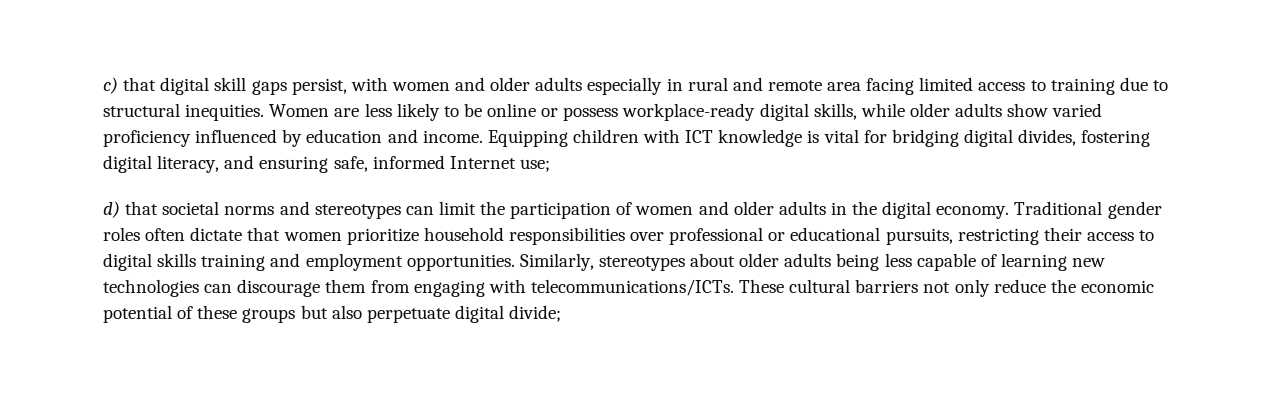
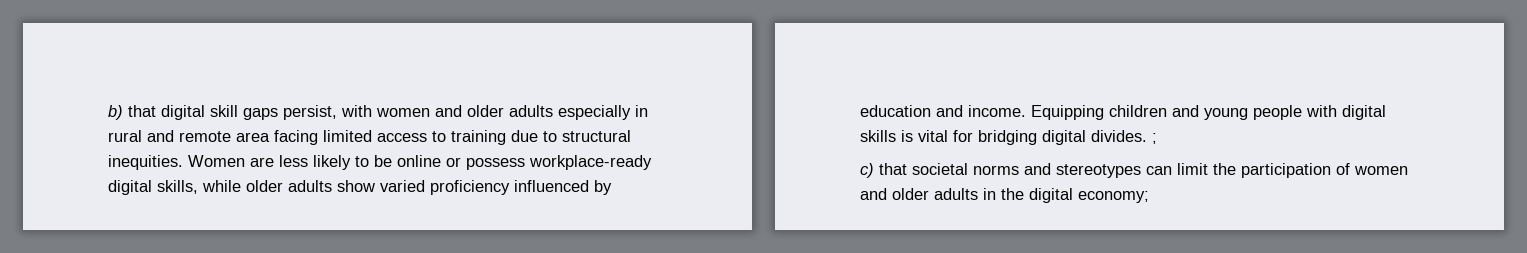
- c) that digital skill gaps persist, with women and older adults especially in rural and remote area facing limited access to training due to structural inequities.
+ b) that digital skill gaps persist, with women and older adults especially in rural and remote area facing limited access to training due to structural inequities.
- Equipping children with ICT knowledge is vital for bridging digital divides, fostering digital literacy, and ensuring safe, informed Internet use;
- d) that societal norms and stereotypes can limit the participation of women and older adults in the digital economy. Traditional gender roles often dictate that women prioritize household responsibilities over professional or educational pursuits, restricting their access to digital skills training and employment opportunities. Similarly, stereotypes about older adults being less capable of learning new technologies can discourage them from engaging with telecommunications/ICTs. These cultural barriers not only reduce the economic potential of these groups but also perpetuate digital divide;
+ Equipping children and young people with digital skills is vital for bridging digital divides. ;
+ c) that societal norms and stereotypes can limit the participation of women and older adults in the digital economy;

